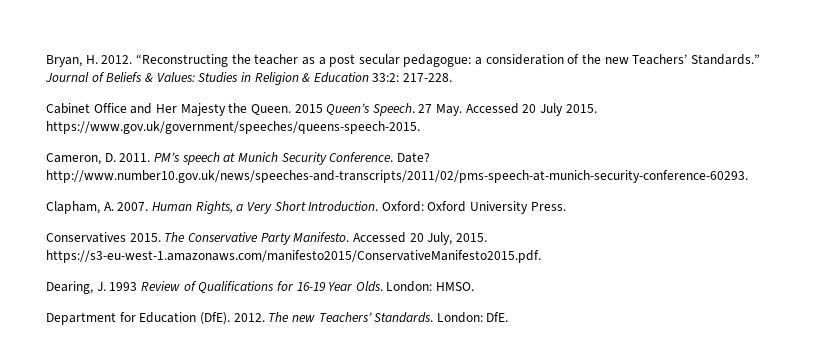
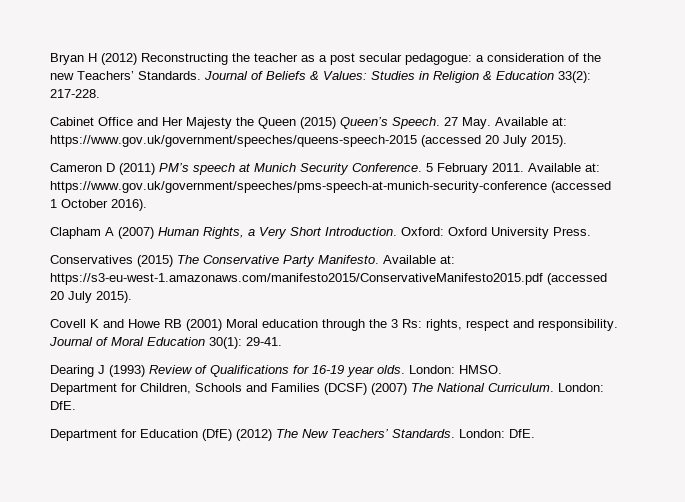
- Bryan, H. 2012. “Reconstructing the teacher as a post secular pedagogue: a consideration of the new Teachers’ Standards.”
+ Bryan H (2012) Reconstructing the teacher as a post secular pedagogue: a consideration of the new Teachers’ Standards.
- Journal of Beliefs & Values: Studies in Religion & Education 33:2: 217-228.
+ Journal of Beliefs & Values: Studies in Religion & Education 33(2): 217-228.
- Cabinet Office and Her Majesty the Queen. 2015 Queen’s Speech.
+ Cabinet Office and Her Majesty the Queen (2015) Queen’s Speech.
- 27 May. Accessed 20 July 2015. https://www.gov.uk/government/speeches/queens-speech-2015.
- Cameron, D. 2011. PM’s speech at Munich Security Conference.
+ 27 May. Available at: https://www.gov.uk/government/speeches/queens-speech-2015 (accessed 20 July 2015).
+ Cameron D (2011) PM’s speech at Munich Security Conference.
- Date? http://www.number10.gov.uk/news/speeches-and-transcripts/2011/02/pms-speech-at-munich-security-conference-60293.
- Clapham, A. 2007. Human Rights, a Very Short Introduction.
+ 5 February 2011. Available at: https://www.gov.uk/government/speeches/pms-speech-at-munich-security-conference (accessed 1 October 2016).
+ Clapham A (2007) Human Rights, a Very Short Introduction.
- Conservatives 2015. The Conservative Party Manifesto.
+ Conservatives (2015) The Conservative Party Manifesto.
- Accessed 20 July, 2015. https://s3-eu-west-1.amazonaws.com/manifesto2015/ConservativeManifesto2015.pdf.
- Dearing, J. 1993 Review of Qualifications for 16-19 Year Olds.
+ Available at: https://s3-eu-west-1.amazonaws.com/manifesto2015/ConservativeManifesto2015.pdf (accessed 20 July 2015).
+ Covell K and Howe RB (2001) Moral education through the 3 Rs: rights, respect and responsibility. Journal of Moral Education 30(1): 29-41.
+ Dearing J (1993) Review of Qualifications for 16-19 year olds.
+ Department for Children, Schools and Families (DCSF) (2007) The National Curriculum. London: DfE.
- Department for Education (DfE). 2012. The new Teachers’ Standards.
+ Department for Education (DfE) (2012) The New Teachers’ Standards.

